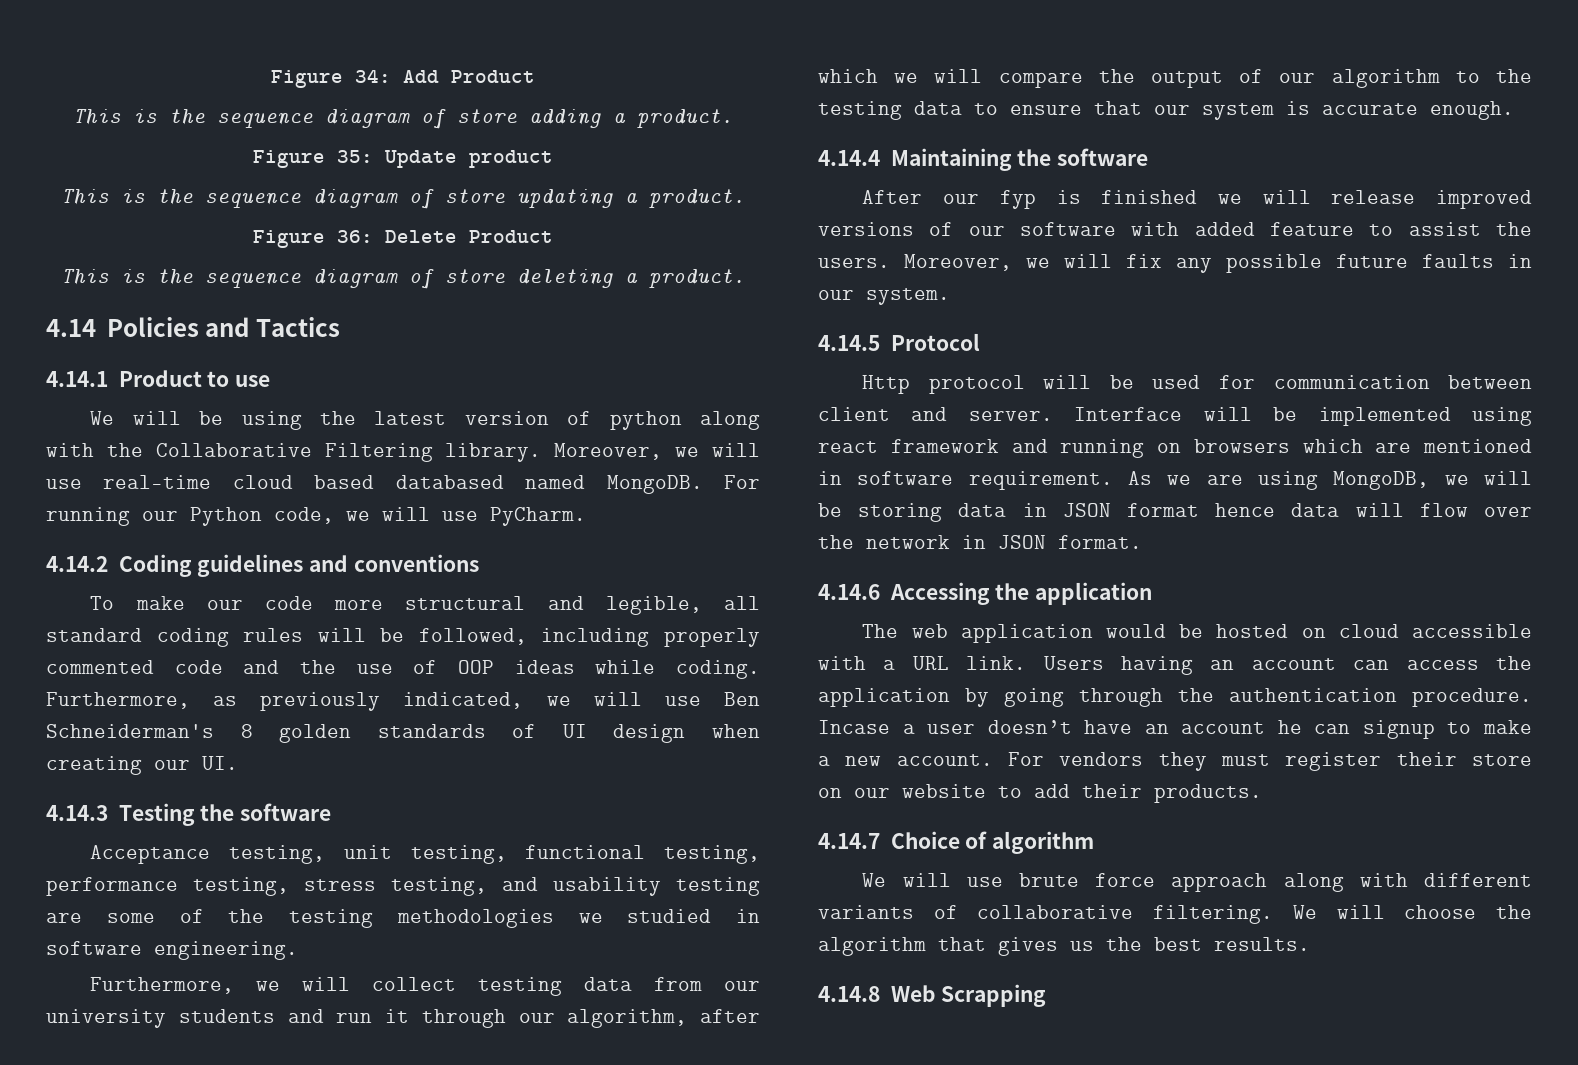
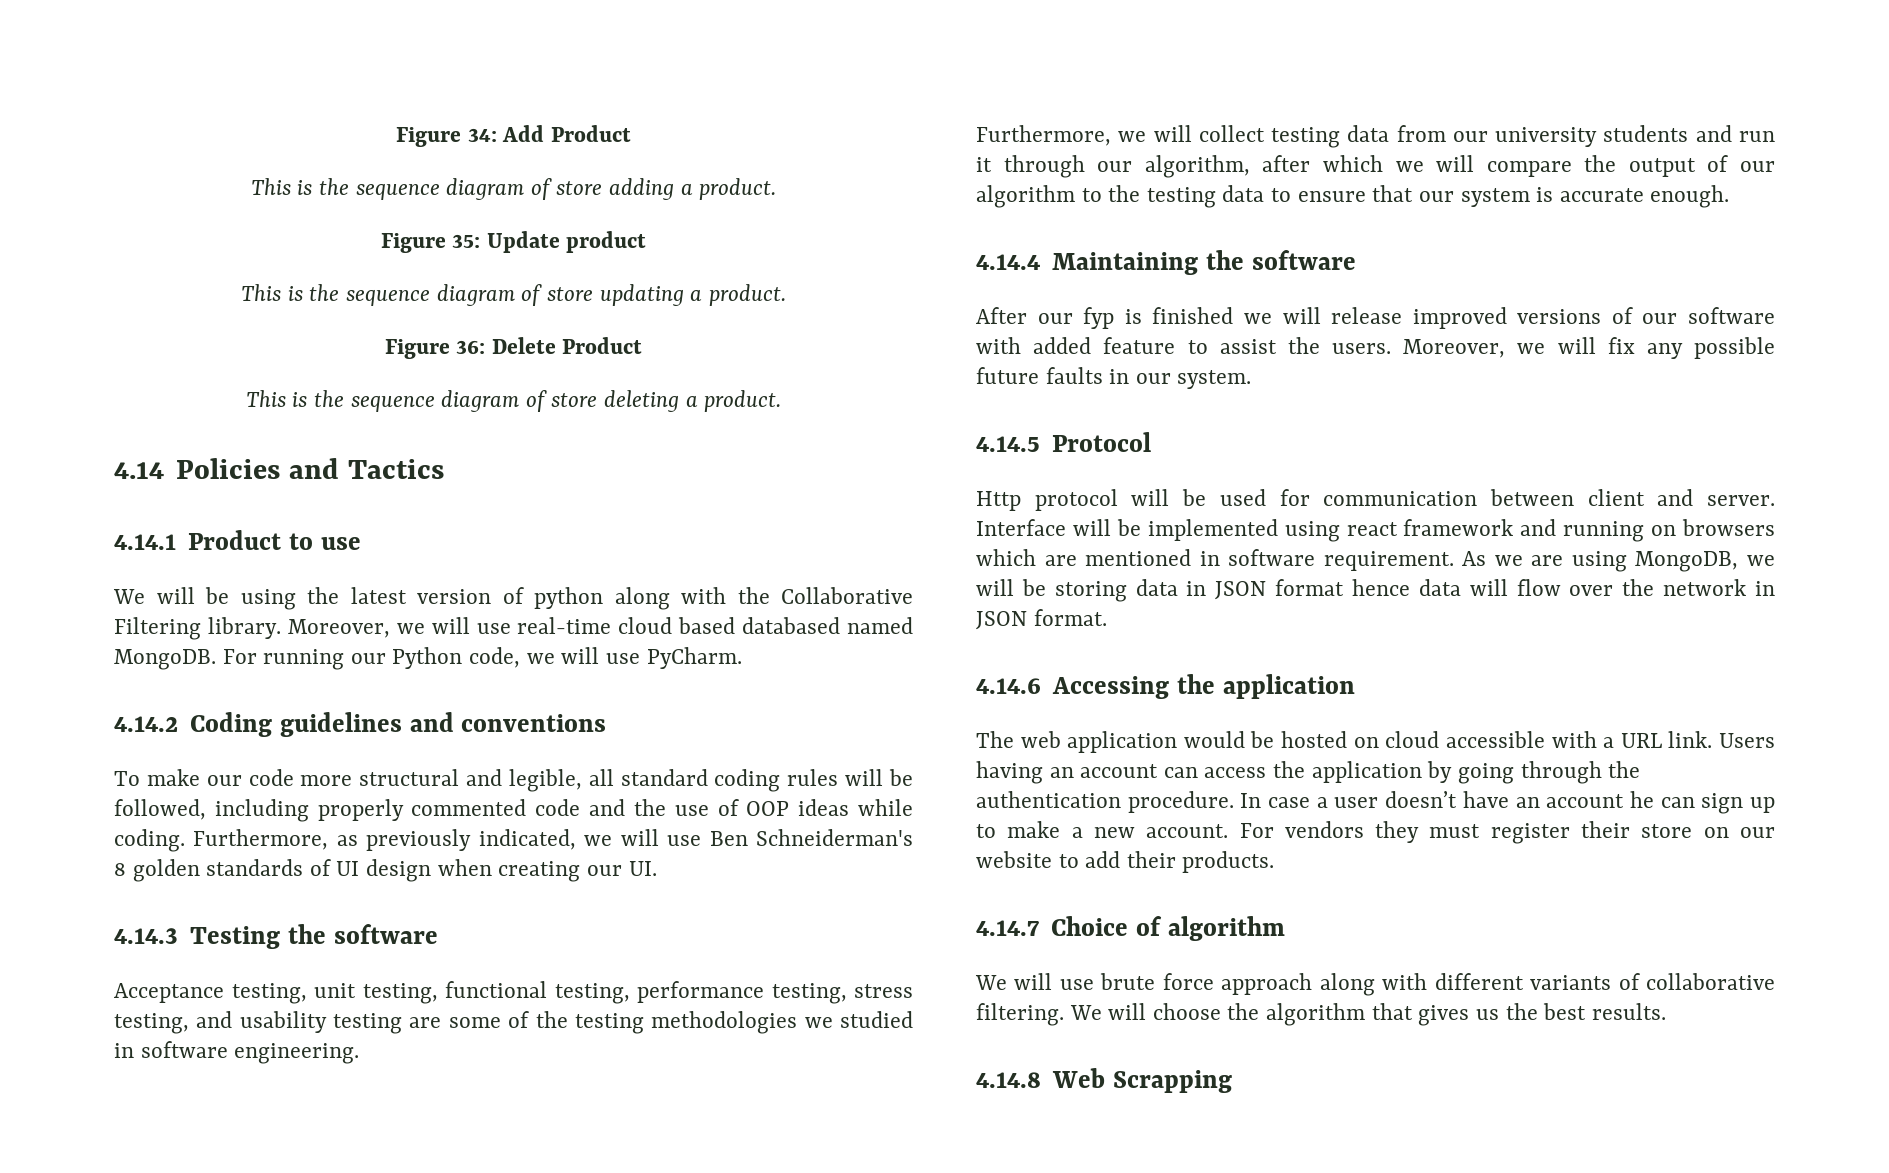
- Incase a user doesn’t have an account he can signup to make a new account.
+ In case a user doesn’t have an account he can sign up to make a new account.

